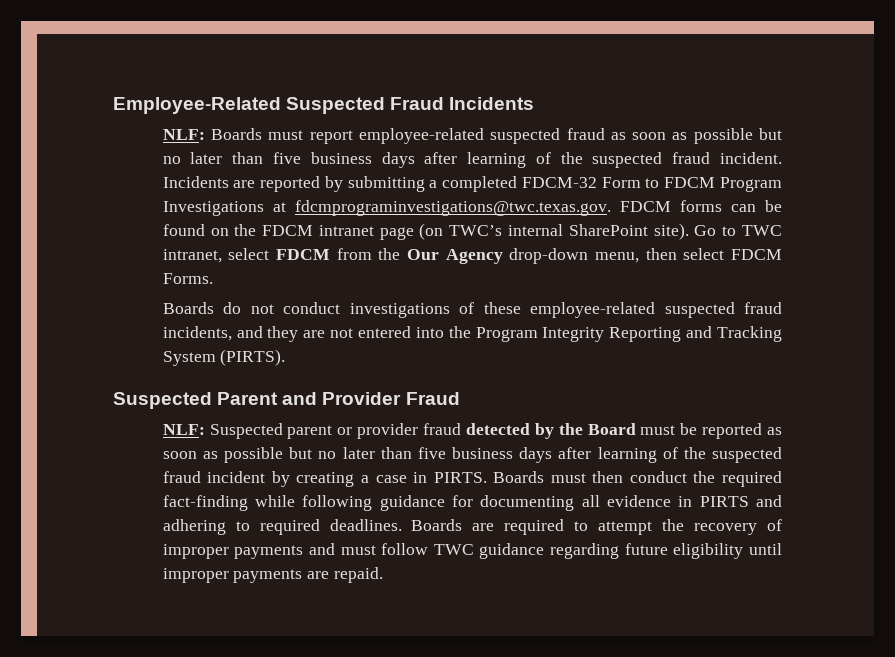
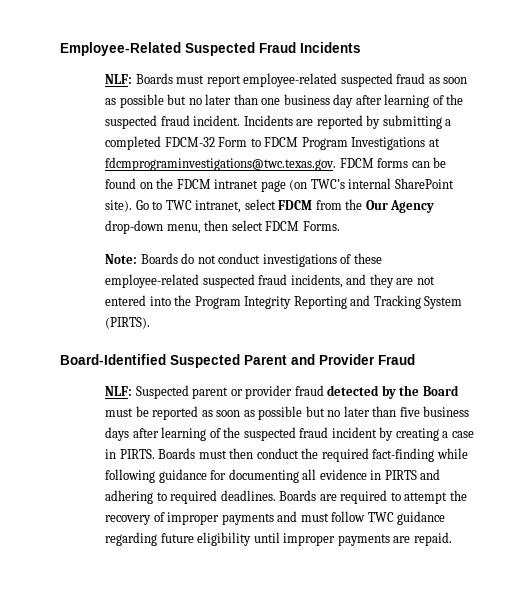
- NLF: Boards must report employee-related suspected fraud as soon as possible but no later than five business days after learning of the suspected fraud incident.
+ NLF: Boards must report employee-related suspected fraud as soon as possible but no later than one business day after learning of the suspected fraud incident.
- Boards do not conduct investigations of these employee-related suspected fraud incidents, and they are not entered into the Program Integrity Reporting and Tracking System (PIRTS).
+ Note: Boards do not conduct investigations of these employee-related suspected fraud incidents, and they are not entered into the Program Integrity Reporting and Tracking System (PIRTS).
- Suspected Parent and Provider Fraud
+ Board-Identified Suspected Parent and Provider Fraud

